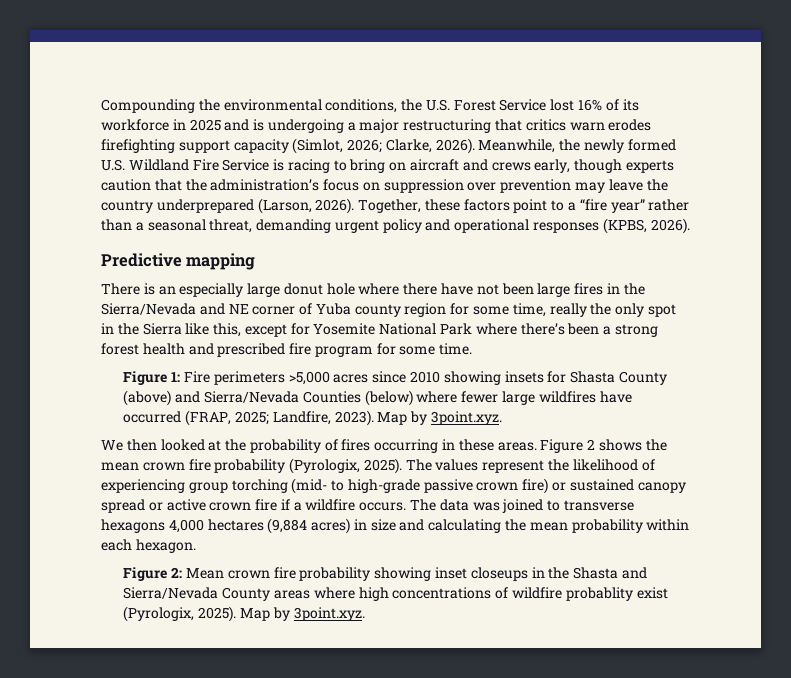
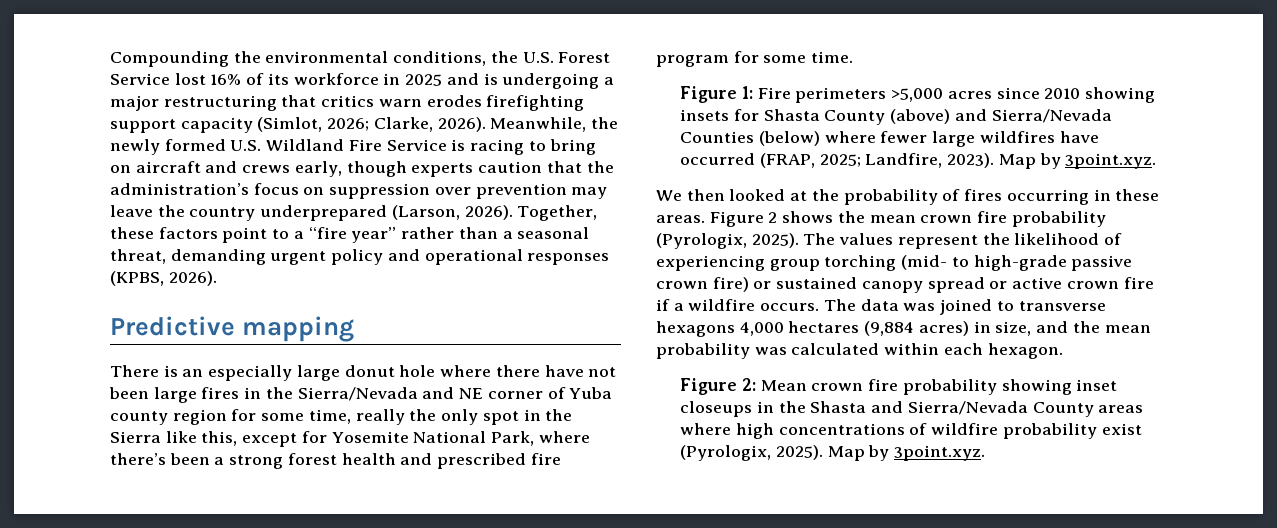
- There is an especially large donut hole where there have not been large fires in the Sierra/Nevada and NE corner of Yuba county region for some time, really the only spot in the Sierra like this, except for Yosemite National Park where there’s been a strong forest health and prescribed fire program for some time.
+ There is an especially large donut hole where there have not been large fires in the Sierra/Nevada and NE corner of Yuba county region for some time, really the only spot in the Sierra like this, except for Yosemite National Park, where there’s been a strong forest health and prescribed fire program for some time.
- The data was joined to transverse hexagons 4,000 hectares (9,884 acres) in size and calculating the mean probability within each hexagon.
+ The data was joined to transverse hexagons 4,000 hectares (9,884 acres) in size, and the mean probability was calculated within each hexagon.
- Figure 2: Mean crown fire probability showing inset closeups in the Shasta and Sierra/Nevada County areas where high concentrations of wildfire probablity exist (Pyrologix, 2025).
+ Figure 2: Mean crown fire probability showing inset closeups in the Shasta and Sierra/Nevada County areas where high concentrations of wildfire probability exist (Pyrologix, 2025).

